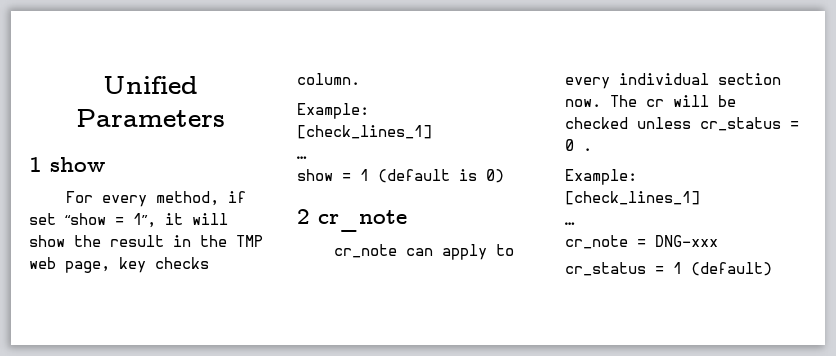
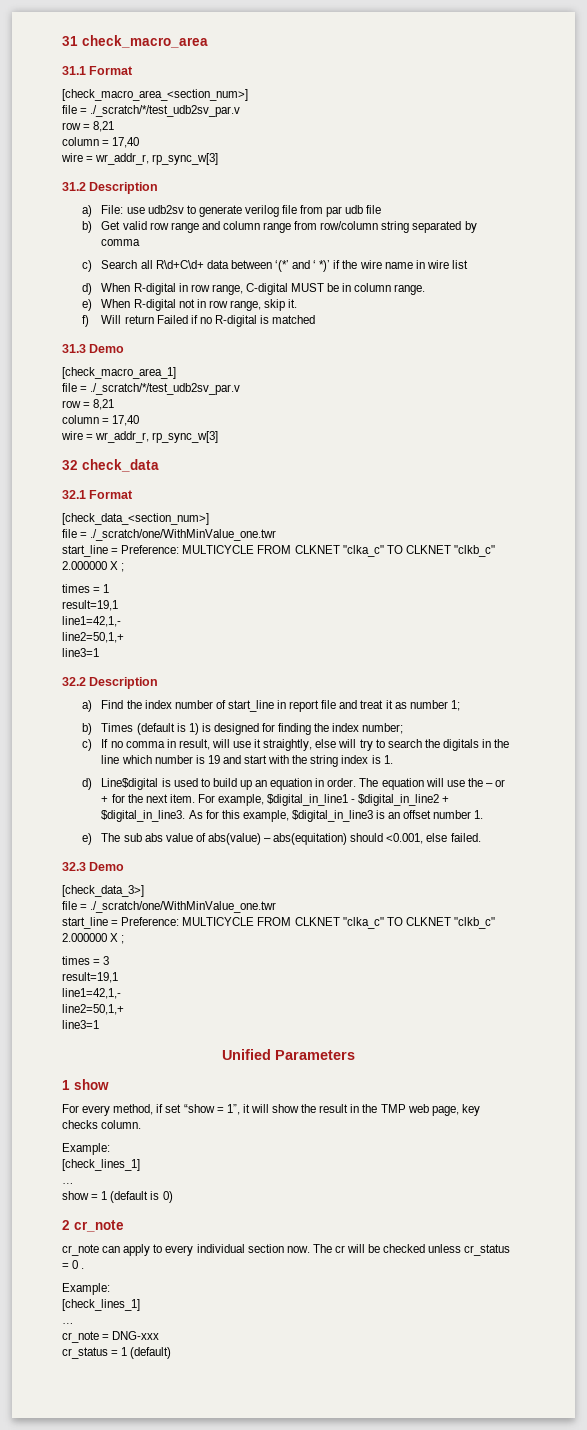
+ 31 check_macro_area
+ 31.1 Format
+ [check_macro_area_<section_num>]
+ file = ./_scratch/*/test_udb2sv_par.v
+ row = 8,21
+ column = 17,40
+ wire = wr_addr_r, rp_sync_w[3]
+ 31.2 Description
+ a) File: use udb2sv to generate verilog file from par udb file
+ b) Get valid row range and column range from row/column string separated by comma
+ c) Search all R\d+C\d+ data between ‘(*’ and ‘ *)’ if the wire name in wire list
+ d) When R-digital in row range, C-digital MUST be in column range.
+ e) When R-digital not in row range, skip it.
+ f) Will return Failed if no R-digital is matched
+ 31.3 Demo
+ [check_macro_area_1]
+ file = ./_scratch/*/test_udb2sv_par.v
+ row = 8,21
+ column = 17,40
+ wire = wr_addr_r, rp_sync_w[3]
+ 32 check_data
+ 32.1 Format
+ [check_data_<section_num>]
+ file = ./_scratch/one/WithMinValue_one.twr
+ start_line = Preference: MULTICYCLE FROM CLKNET "clka_c" TO CLKNET "clkb_c" 2.000000 X ;
+ times = 1
+ result=19,1
+ line1=42,1,-
+ line2=50,1,+
+ line3=1
+ 32.2 Description
+ a) Find the index number of start_line in report file and treat it as number 1;
+ b) Times (default is 1) is designed for finding the index number;
+ c) If no comma in result, will use it straightly, else will try to search the digitals in the line which number is 19 and start with the string index is 1.
+ d) Line$digital is used to build up an equation in order. The equation will use the – or + for the next item. For example, $digital_in_line1 - $digital_in_line2 + $digital_in_line3. As for this example, $digital_in_line3 is an offset number 1.
+ e) The sub abs value of abs(value) – abs(equitation) should <0.001, else failed.
+ 32.3 Demo
+ [check_data_3>]
+ file = ./_scratch/one/WithMinValue_one.twr
+ start_line = Preference: MULTICYCLE FROM CLKNET "clka_c" TO CLKNET "clkb_c" 2.000000 X ;
+ times = 3
+ result=19,1
+ line1=42,1,-
+ line2=50,1,+
+ line3=1

